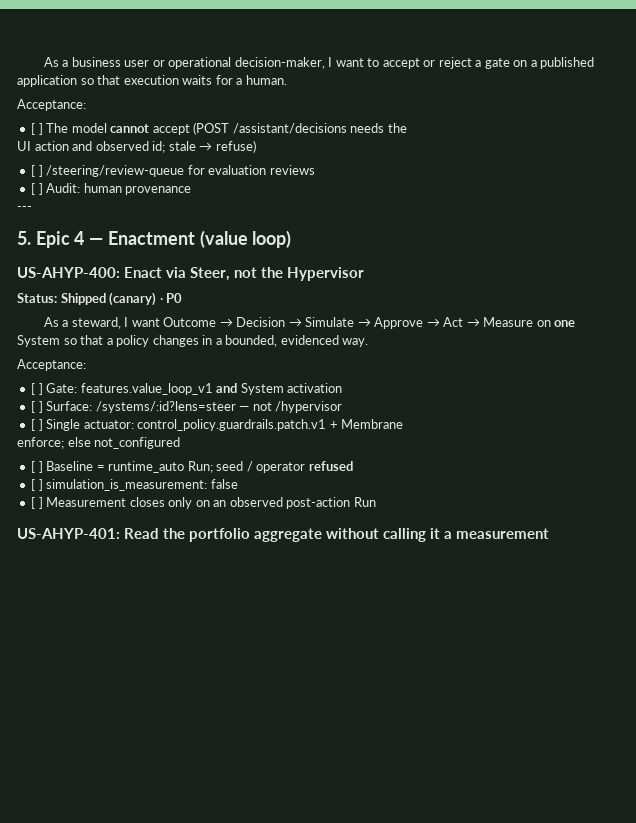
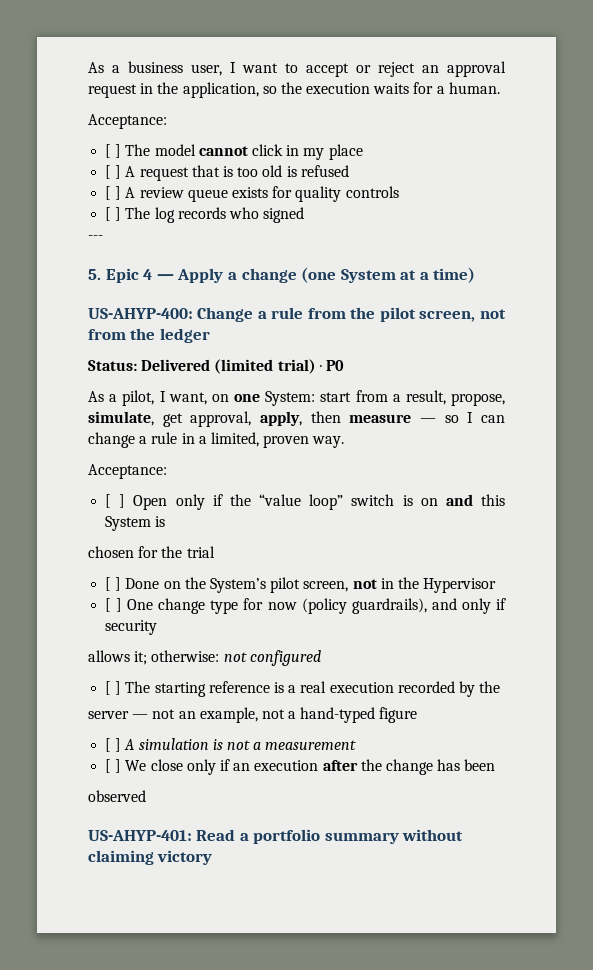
- As a business user or operational decision-maker, I want to accept or reject a gate on a published application so that execution waits for a human.
+ As a business user, I want to accept or reject an approval request in the application, so the execution waits for a human.
- [ ] The model cannot accept (POST /assistant/decisions needs the
- UI action and observed id; stale → refuse)
- [ ] /steering/review-queue for evaluation reviews
- [ ] Audit: human provenance
+ [ ] The model cannot click in my place
+ [ ] A request that is too old is refused
+ [ ] A review queue exists for quality controls
+ [ ] The log records who signed
- 5. Epic 4 — Enactment (value loop)
- US-AHYP-400: Enact via Steer, not the Hypervisor
- Status: Shipped (canary) · P0
- As a steward, I want Outcome → Decision → Simulate → Approve → Act → Measure on one System so that a policy changes in a bounded, evidenced way.
+ 5. Epic 4 — Apply a change (one System at a time)
+ US-AHYP-400: Change a rule from the pilot screen, not from the ledger
+ Status: Delivered (limited trial) · P0
+ As a pilot, I want, on one System: start from a result, propose, simulate, get approval, apply, then measure — so I can change a rule in a limited, proven way.
  Acceptance:
- [ ] Gate: features.value_loop_v1 and System activation
- [ ] Surface: /systems/:id?lens=steer — not /hypervisor
- [ ] Single actuator: control_policy.guardrails.patch.v1 + Membrane
- enforce; else not_configured
- [ ] Baseline = runtime_auto Run; seed / operator refused
- [ ] simulation_is_measurement: false
- [ ] Measurement closes only on an observed post-action Run
+ [ ] Open only if the “value loop” switch is on and this System is
+ chosen for the trial
+ [ ] Done on the System’s pilot screen, not in the Hypervisor
+ [ ] One change type for now (policy guardrails), and only if security
+ allows it; otherwise: not configured
+ [ ] The starting reference is a real execution recorded by the
+ server — not an example, not a hand-typed figure
+ [ ] A simulation is not a measurement
+ [ ] We close only if an execution after the change has been
+ observed
- US-AHYP-401: Read the portfolio aggregate without calling it a measurement
+ US-AHYP-401: Read a portfolio summary without claiming victory

